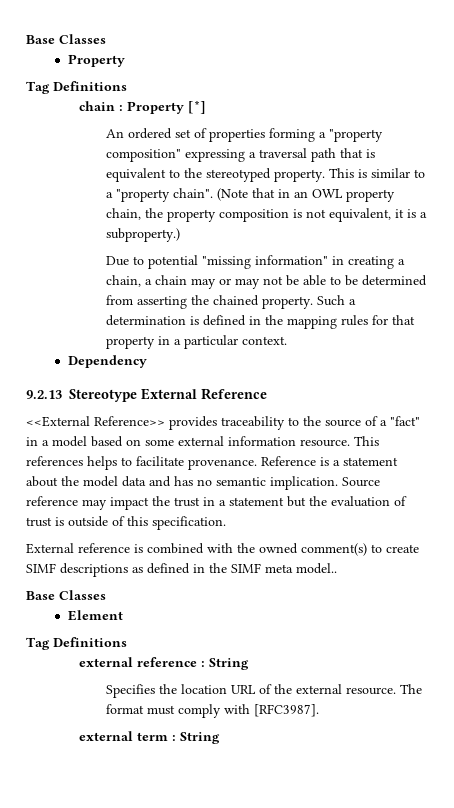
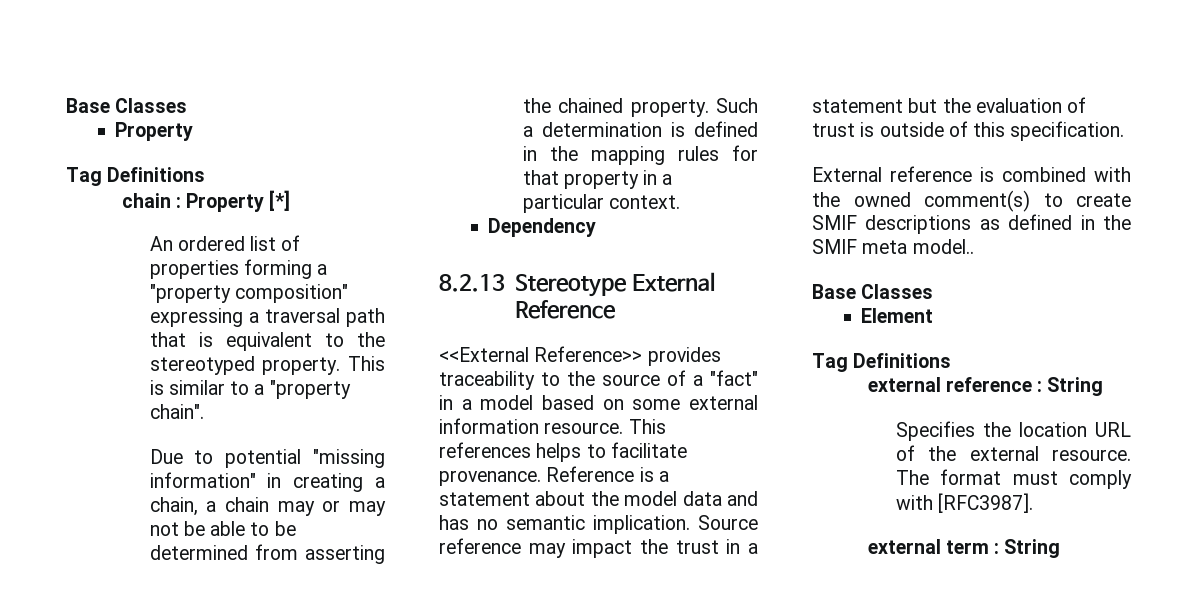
- An ordered set of properties forming a "property composition" expressing a traversal path that is equivalent to the stereotyped property.
+ An ordered list of properties forming a "property composition" expressing a traversal path that is equivalent to the stereotyped property.
- (Note that in an OWL property chain, the property composition is not equivalent, it is a subproperty.)
- 9.2.13 Stereotype External Reference
+ 8.2.13 Stereotype External Reference
- External reference is combined with the owned comment(s) to create SIMF descriptions as defined in the SIMF meta model..
+ External reference is combined with the owned comment(s) to create SMIF descriptions as defined in the SMIF meta model..

